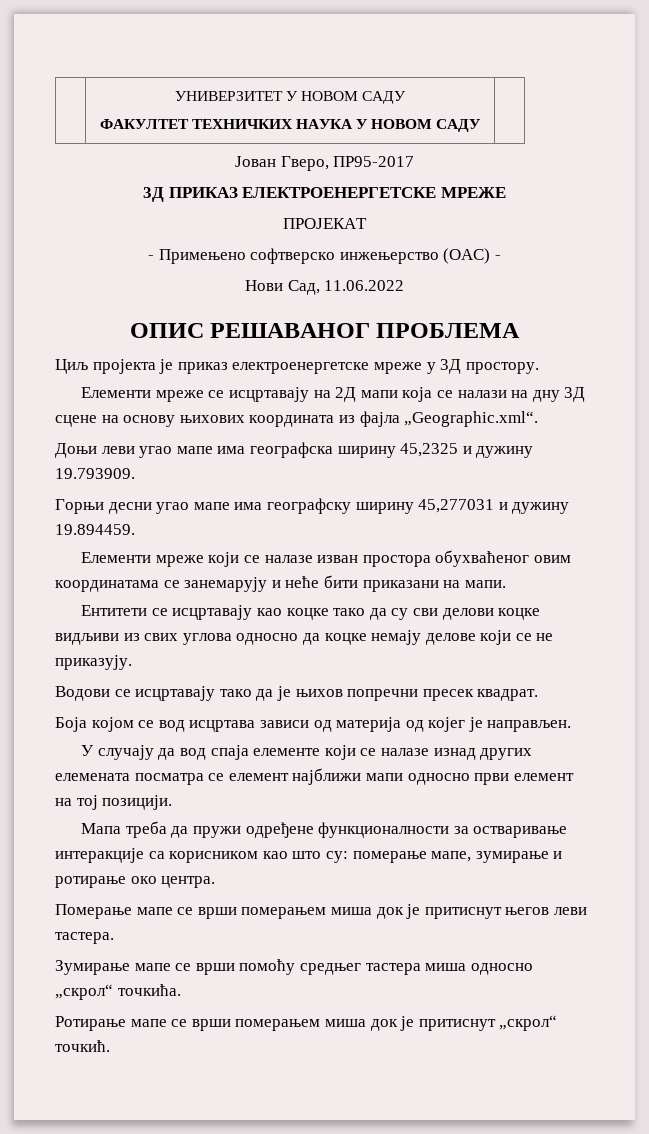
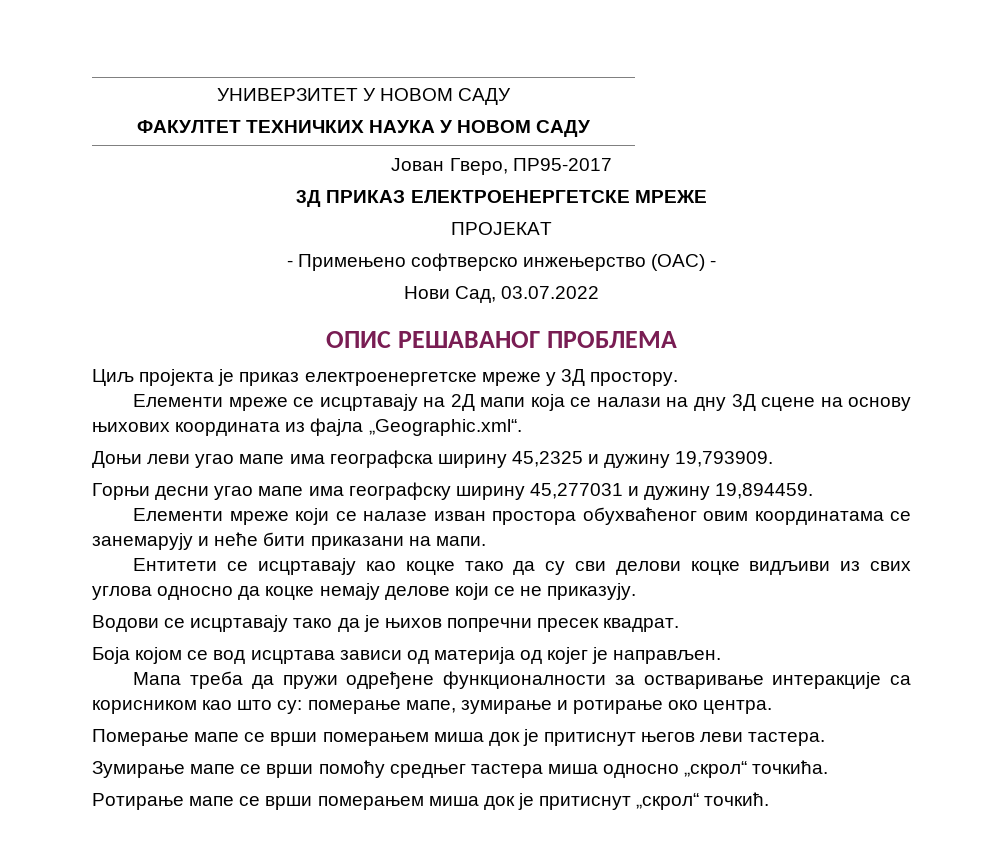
- Нови Сад, 11.06.2022
+ Нови Сад, 03.07.2022
- Доњи леви угао мапе има географска ширину 45,2325 и дужину 19.793909.
+ Доњи леви угао мапе има географска ширину 45,2325 и дужину 19,793909.
- Горњи десни угао мапе има географску ширину 45,277031 и дужину 19.894459.
+ Горњи десни угао мапе има географску ширину 45,277031 и дужину 19,894459.
- У случају да вод спаја елементе који се налазе изнад других елемената посматра се елемент најближи мапи односно први елемент на тој позицији.

